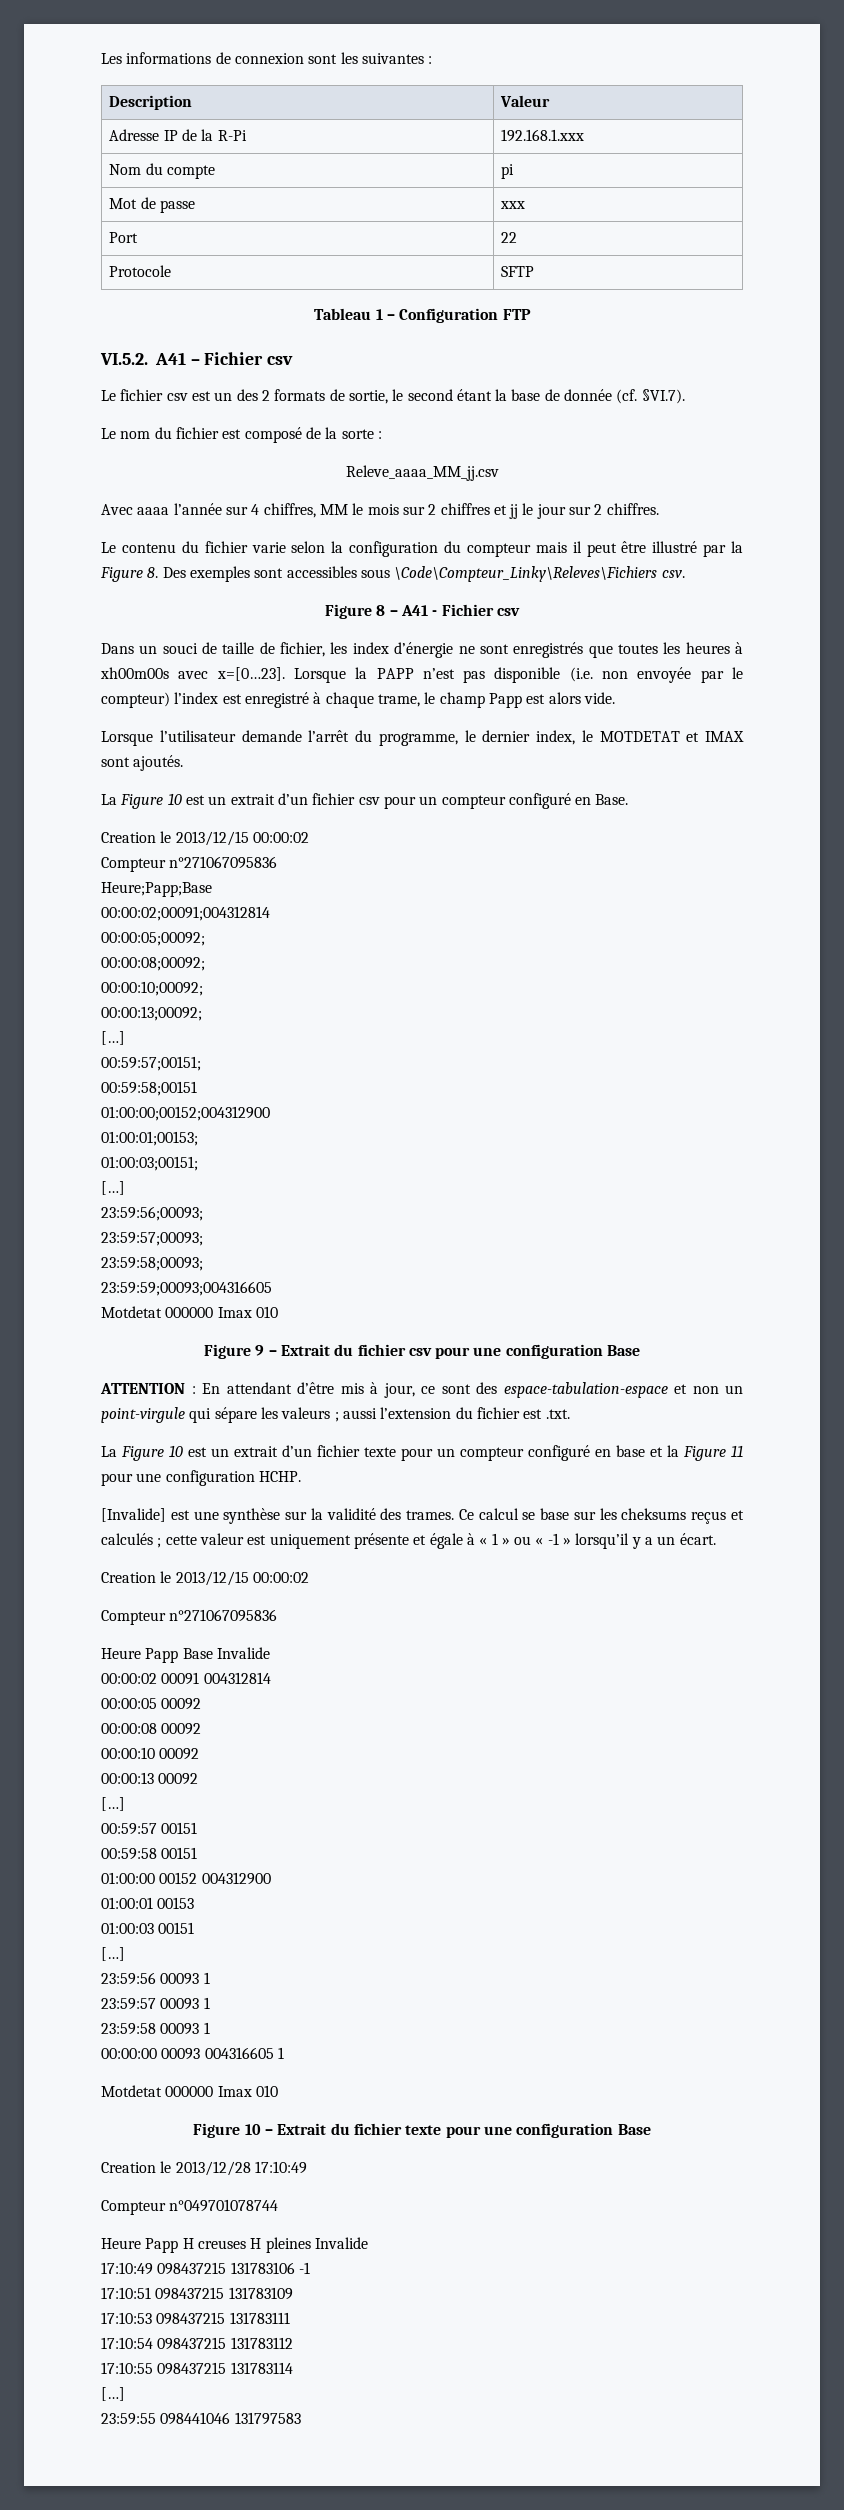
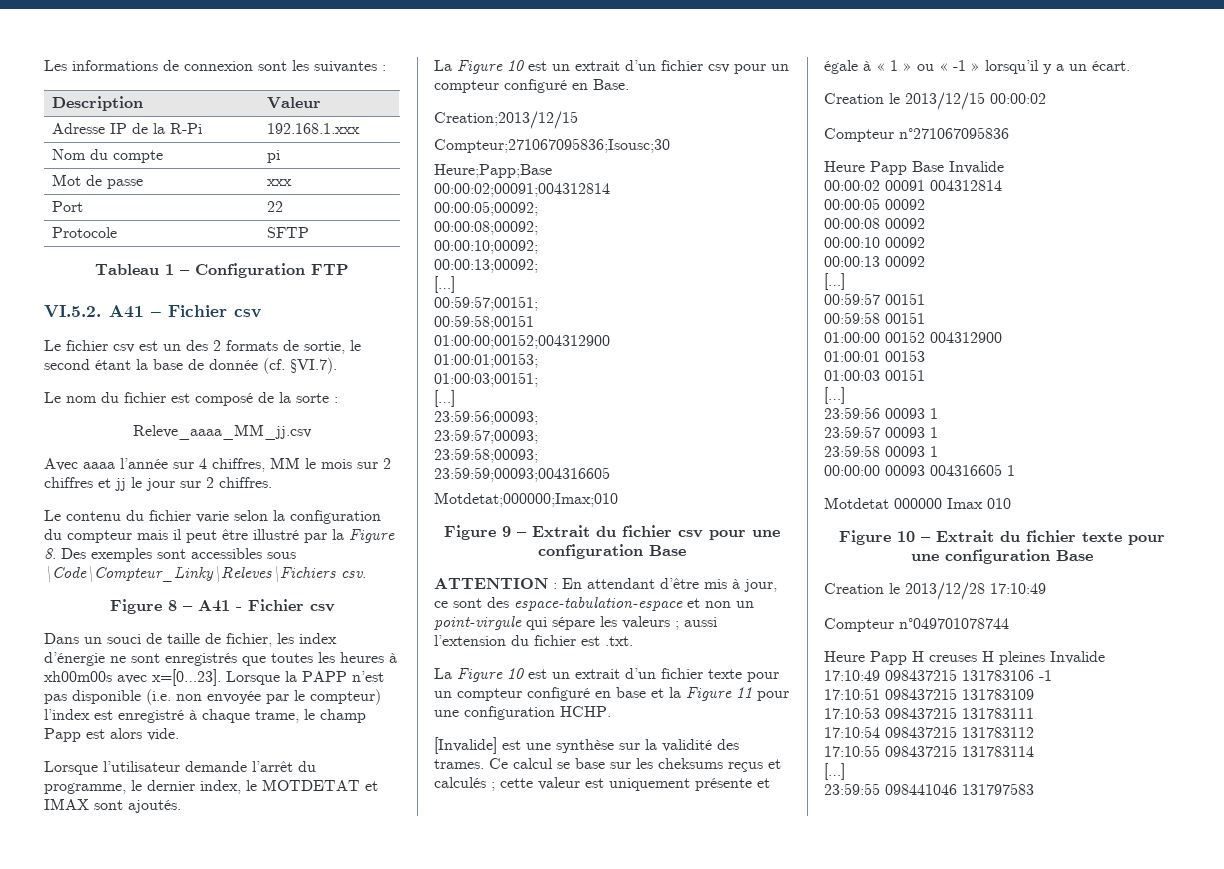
  La Figure 10 est un extrait d’un fichier csv pour un compteur configuré en Base.
- Creation le 2013/12/15 00:00:02
- Compteur n°271067095836
+ Creation;2013/12/15
+ Compteur;271067095836;Isousc;30
  23:59:59;00093;004316605
- Motdetat 000000 Imax 010
+ Motdetat;000000;Imax;010

